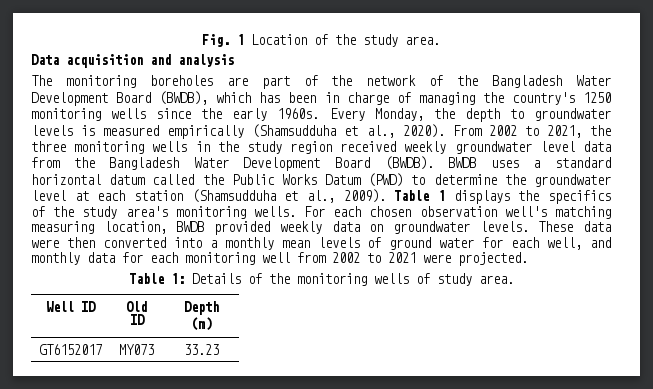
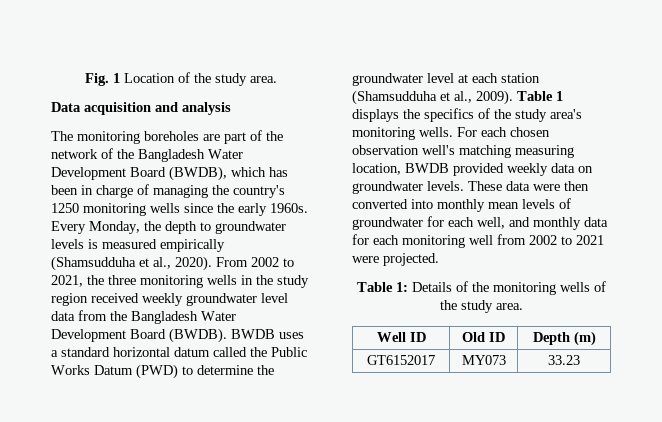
- These data were then converted into a monthly mean levels of ground water for each well, and monthly data for each monitoring well from 2002 to 2021 were projected.
+ These data were then converted into monthly mean levels of groundwater for each well, and monthly data for each monitoring well from 2002 to 2021 were projected.
- Table 1: Details of the monitoring wells of study area.
+ Table 1: Details of the monitoring wells of the study area.

